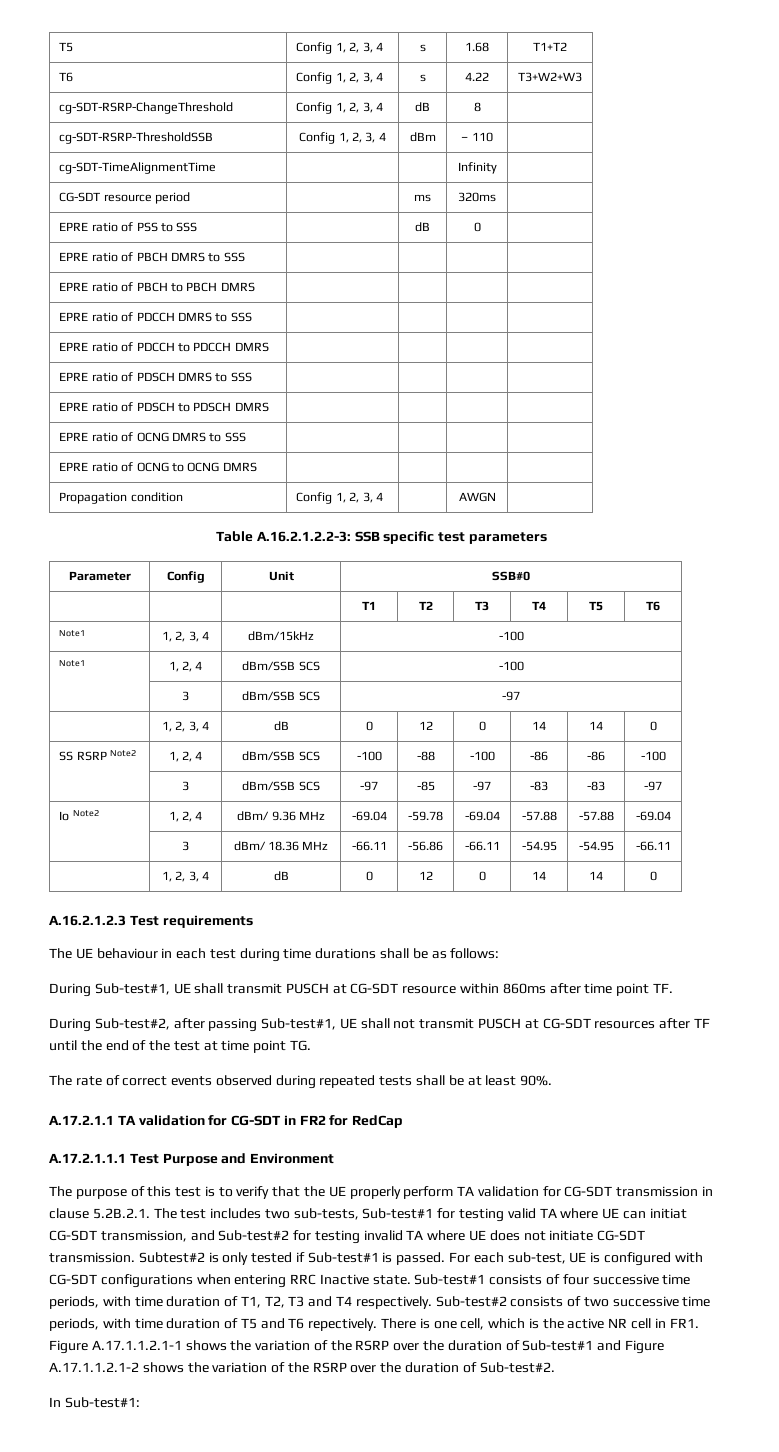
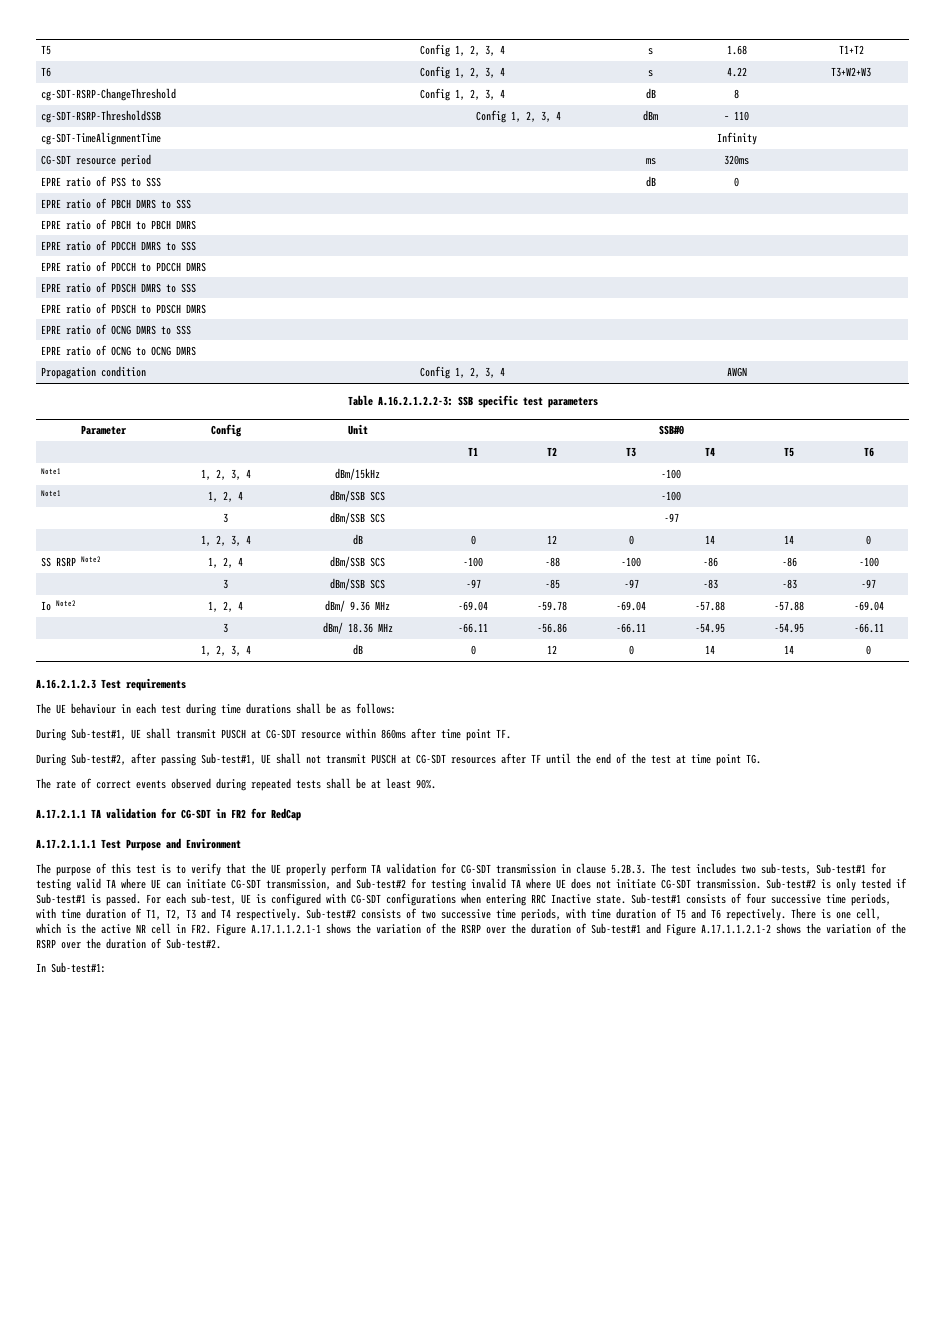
- The purpose of this test is to verify that the UE properly perform TA validation for CG-SDT transmission in clause 5.2B.2.1. The test includes two sub-tests, Sub-test#1 for testing valid TA where UE can initiat CG-SDT transmission, and Sub-test#2 for testing invalid TA where UE does not initiate CG-SDT transmission.
+ The purpose of this test is to verify that the UE properly perform TA validation for CG-SDT transmission in clause 5.2B.3. The test includes two sub-tests, Sub-test#1 for testing valid TA where UE can initiate CG-SDT transmission, and Sub-test#2 for testing invalid TA where UE does not initiate CG-SDT transmission.
- Subtest#2 is only tested if Sub-test#1 is passed.
+ Sub-test#2 is only tested if Sub-test#1 is passed.
- There is one cell, which is the active NR cell in FR1. Figure A.17.1.1.2.1-1 shows the variation of the RSRP over the duration of Sub-test#1 and Figure A.17.1.1.2.1-2 shows the variation of the RSRP over the duration of Sub-test#2.
+ There is one cell, which is the active NR cell in FR2. Figure A.17.1.1.2.1-1 shows the variation of the RSRP over the duration of Sub-test#1 and Figure A.17.1.1.2.1-2 shows the variation of the RSRP over the duration of Sub-test#2.

